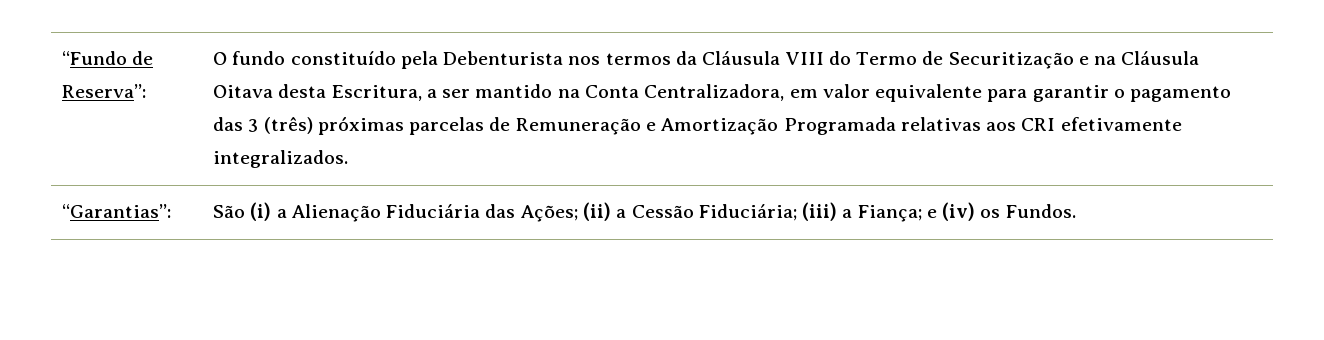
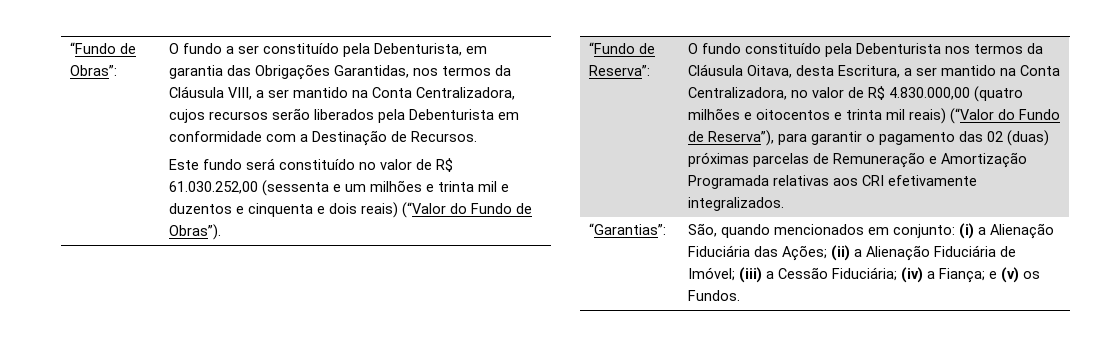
+ “Fundo de Obras”: | O fundo a ser constituído pela Debenturista, em garantia das Obrigações Garantidas, nos termos da Cláusula VIII, a ser mantido na Conta Centralizadora, cujos recursos serão liberados pela Debenturista em conformidade com a Destinação de Recursos.
+ Este fundo será constituído no valor de R$ 61.030.252,00 (sessenta e um milhões e trinta mil e duzentos e cinquenta e dois reais) (“Valor do Fundo de Obras”).
- O fundo constituído pela Debenturista nos termos da Cláusula VIII do Termo de Securitização e na Cláusula Oitava desta Escritura, a ser mantido na Conta Centralizadora, em valor equivalente para garantir o pagamento das 3 (três) próximas parcelas de Remuneração e Amortização Programada relativas aos CRI efetivamente integralizados.
+ O fundo constituído pela Debenturista nos termos da Cláusula Oitava, desta Escritura, a ser mantido na Conta Centralizadora, no valor de R$ 4.830.000,00 (quatro milhões e oitocentos e trinta mil reais) (“Valor do Fundo de Reserva”), para garantir o pagamento das 02 (duas) próximas parcelas de Remuneração e Amortização Programada relativas aos CRI efetivamente integralizados.
- “Garantias”: | São (i) a Alienação Fiduciária das Ações; (ii) a Cessão Fiduciária; (iii) a Fiança; e (iv) os Fundos.
+ “Garantias”: | São, quando mencionados em conjunto: (i) a Alienação Fiduciária das Ações; (ii) a Alienação Fiduciária de Imóvel; (iii) a Cessão Fiduciária; (iv) a Fiança; e (v) os Fundos.

